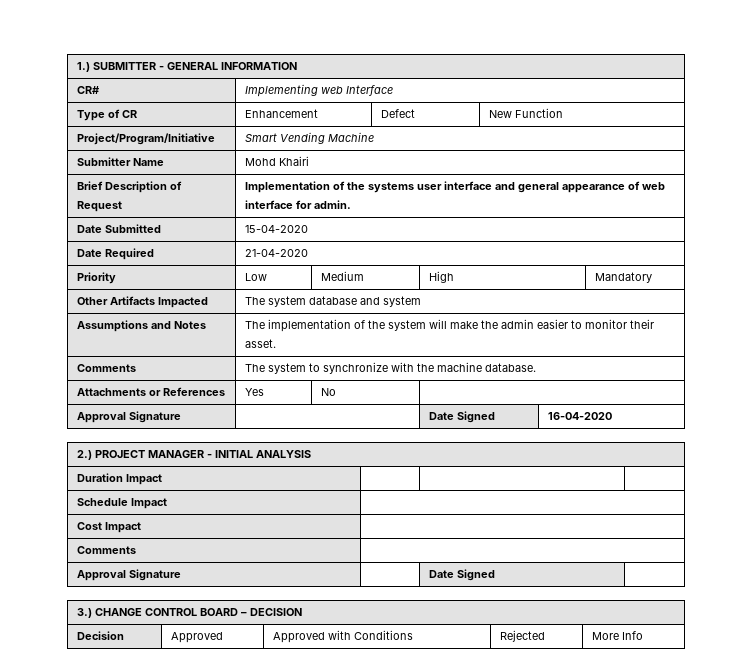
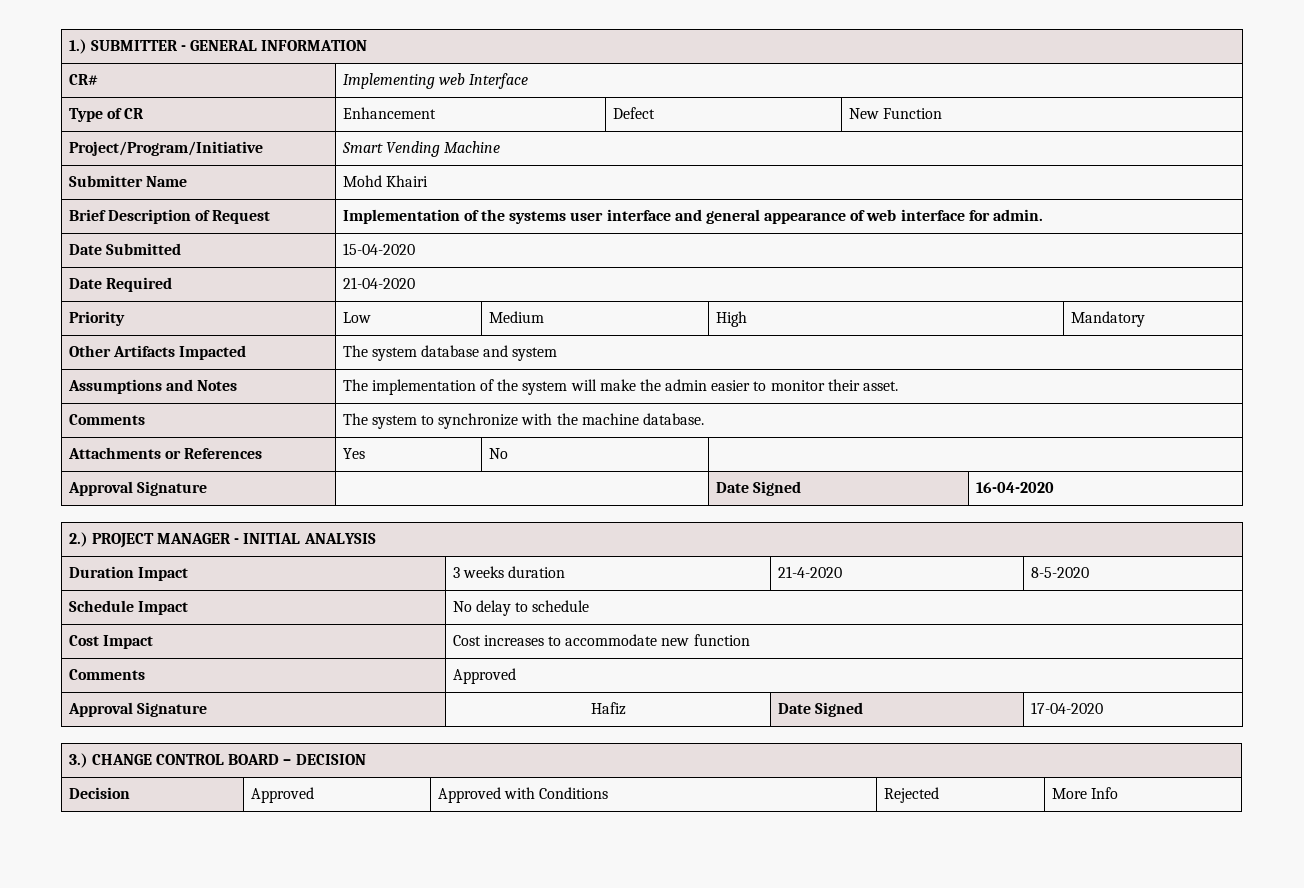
- Duration Impact | | |
- Schedule Impact |
- Cost Impact |
- Comments |
- Approval Signature | | Date Signed |
+ Duration Impact | 3 weeks duration | 21-4-2020 | 8-5-2020
+ Schedule Impact | No delay to schedule
+ Cost Impact | Cost increases to accommodate new function
+ Comments | Approved
+ Approval Signature | Hafiz | Date Signed | 17-04-2020

